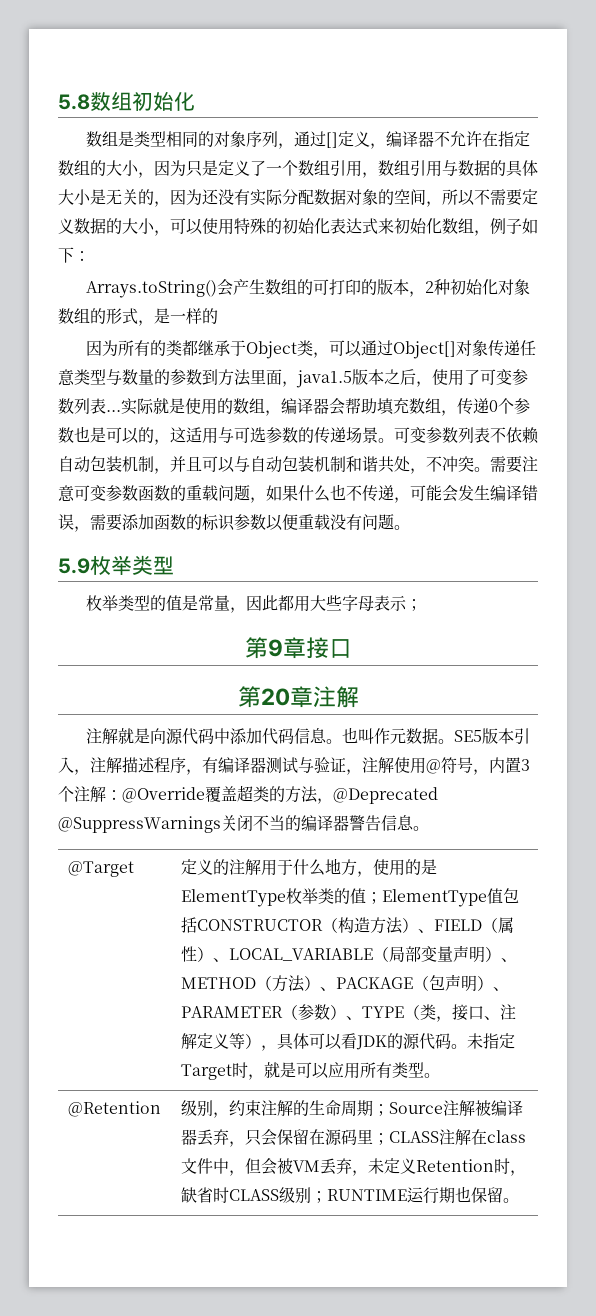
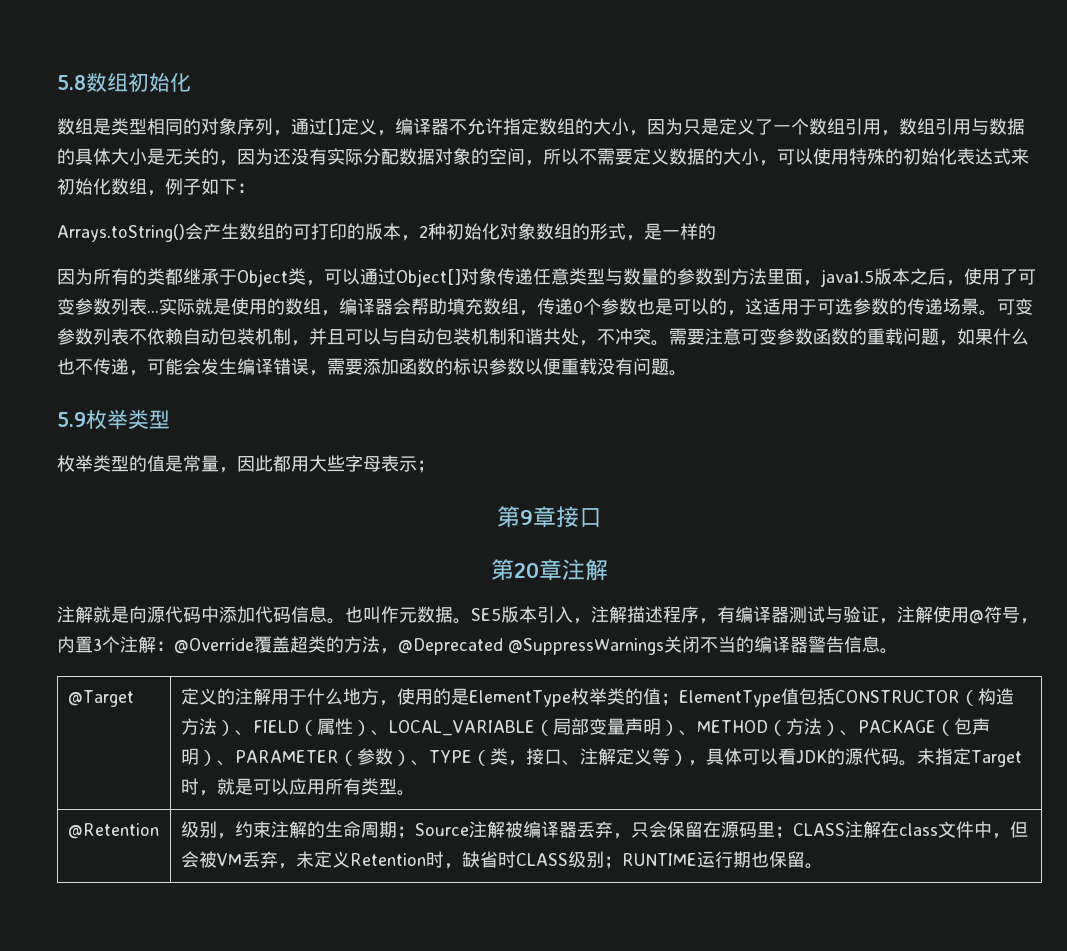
- 数组是类型相同的对象序列，通过[]定义，编译器不允许在指定数组的大小，因为只是定义了一个数组引用，数组引用与数据的具体大小是无关的，因为还没有实际分配数据对象的空间，所以不需要定义数据的大小，可以使用特殊的初始化表达式来初始化数组，例子如下：
+ 数组是类型相同的对象序列，通过[]定义，编译器不允许指定数组的大小，因为只是定义了一个数组引用，数组引用与数据的具体大小是无关的，因为还没有实际分配数据对象的空间，所以不需要定义数据的大小，可以使用特殊的初始化表达式来初始化数组，例子如下：
- 实际就是使用的数组，编译器会帮助填充数组，传递0个参数也是可以的，这适用与可选参数的传递场景。
+ 实际就是使用的数组，编译器会帮助填充数组，传递0个参数也是可以的，这适用于可选参数的传递场景。

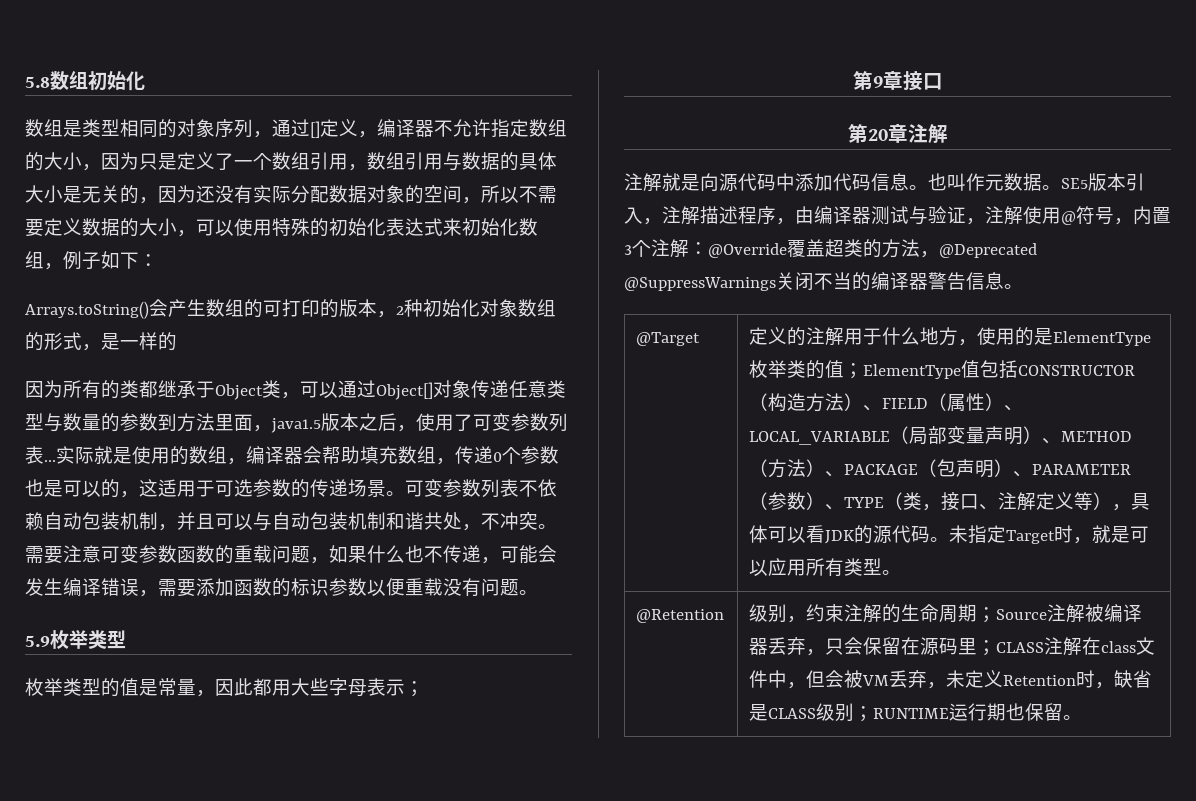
- SE5版本引入，注解描述程序，有编译器测试与验证，注解使用@符号，内置3个注解：@Override覆盖超类的方法，@Deprecated @SuppressWarnings关闭不当的编译器警告信息。
+ SE5版本引入，注解描述程序，由编译器测试与验证，注解使用@符号，内置3个注解：@Override覆盖超类的方法，@Deprecated @SuppressWarnings关闭不当的编译器警告信息。
- @Retention | 级别，约束注解的生命周期；Source注解被编译器丢弃，只会保留在源码里；CLASS注解在class文件中，但会被VM丢弃，未定义Retention时，缺省时CLASS级别；RUNTIME运行期也保留。
+ @Retention | 级别，约束注解的生命周期；Source注解被编译器丢弃，只会保留在源码里；CLASS注解在class文件中，但会被VM丢弃，未定义Retention时，缺省是CLASS级别；RUNTIME运行期也保留。

